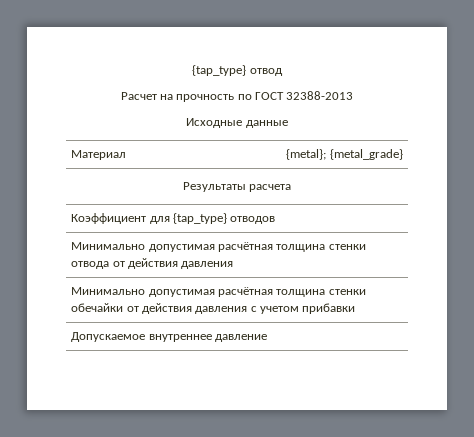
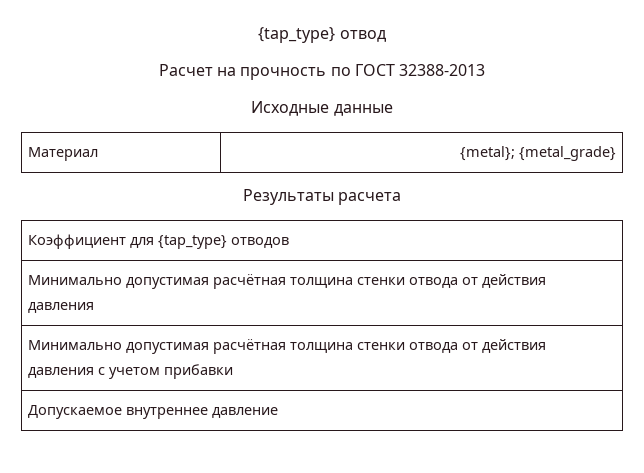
- Минимально допустимая расчётная толщина стенки обечайки от действия давления с учетом прибавки
+ Минимально допустимая расчётная толщина стенки отвода от действия давления с учетом прибавки

